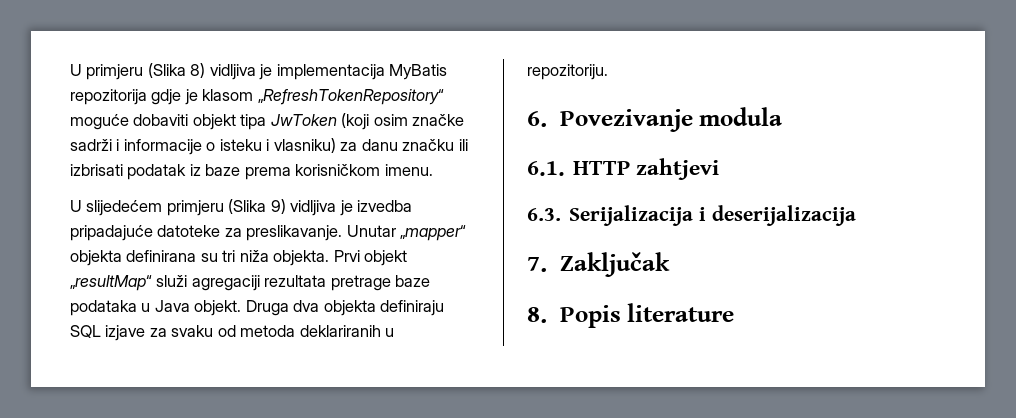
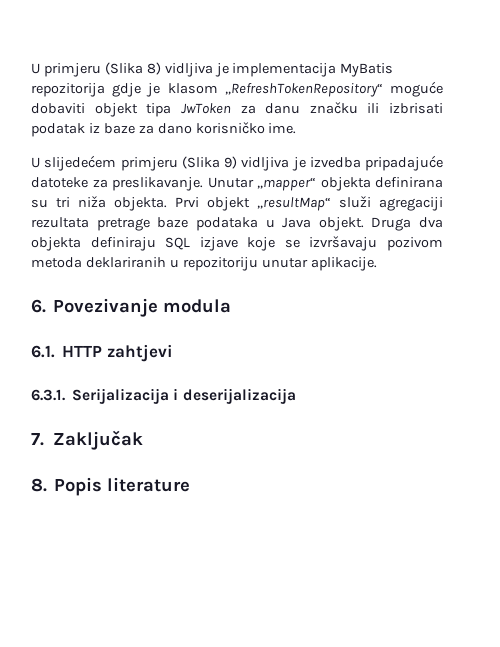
- U primjeru (Slika 8) vidljiva je implementacija MyBatis repozitorija gdje je klasom „RefreshTokenRepository“ moguće dobaviti objekt tipa JwToken (koji osim značke sadrži i informacije o isteku i vlasniku) za danu značku ili izbrisati podatak iz baze prema korisničkom imenu.
+ U primjeru (Slika 8) vidljiva je implementacija MyBatis repozitorija gdje je klasom „RefreshTokenRepository“ moguće dobaviti objekt tipa JwToken za danu značku ili izbrisati podatak iz baze za dano korisničko ime.
- Druga dva objekta definiraju SQL izjave za svaku od metoda deklariranih u repozitoriju.
+ Druga dva objekta definiraju SQL izjave koje se izvršavaju pozivom metoda deklariranih u repozitoriju unutar aplikacije.
- 6.3. Serijalizacija i deserijalizacija
+ 6.3.1. Serijalizacija i deserijalizacija

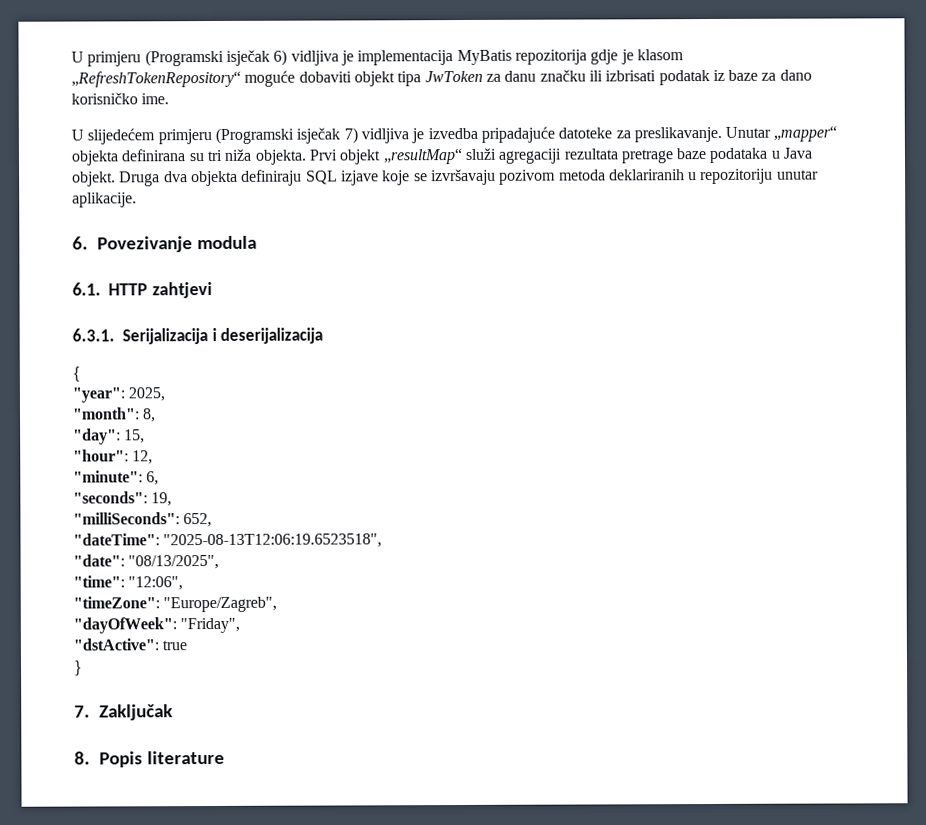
- U primjeru (Slika 8) vidljiva je implementacija MyBatis repozitorija gdje je klasom „RefreshTokenRepository“ moguće dobaviti objekt tipa JwToken za danu značku ili izbrisati podatak iz baze za dano korisničko ime.
+ U primjeru (Programski isječak 6) vidljiva je implementacija MyBatis repozitorija gdje je klasom „RefreshTokenRepository“ moguće dobaviti objekt tipa JwToken za danu značku ili izbrisati podatak iz baze za dano korisničko ime.
- U slijedećem primjeru (Slika 9) vidljiva je izvedba pripadajuće datoteke za preslikavanje.
+ U slijedećem primjeru (Programski isječak 7) vidljiva je izvedba pripadajuće datoteke za preslikavanje.
+ {
+ "year": 2025,
+ "month": 8,
+ "day": 15,
+ "hour": 12,
+ "minute": 6,
+ "seconds": 19,
+ "milliSeconds": 652,
+ "dateTime": "2025-08-13T12:06:19.6523518",
+ "date": "08/13/2025",
+ "time": "12:06",
+ "timeZone": "Europe/Zagreb",
+ "dayOfWeek": "Friday",
+ "dstActive": true
+ }

